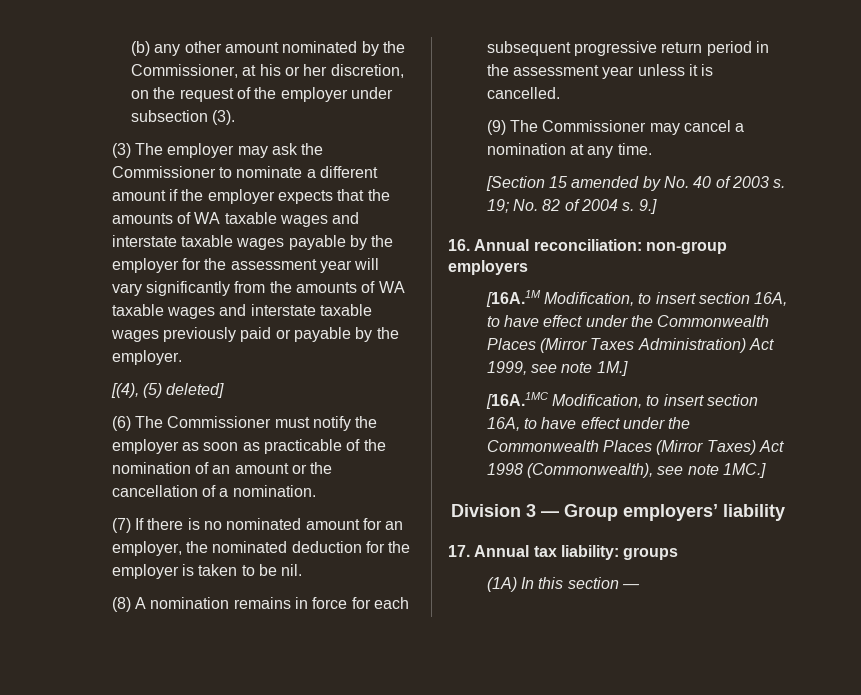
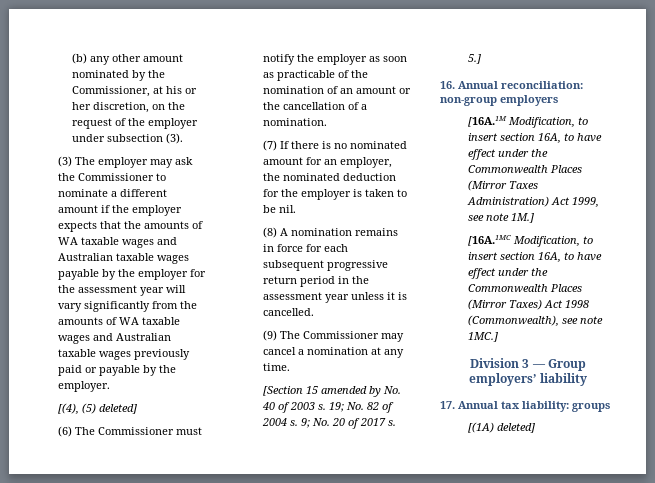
- (3) The employer may ask the Commissioner to nominate a different amount if the employer expects that the amounts of WA taxable wages and interstate taxable wages payable by the employer for the assessment year will vary significantly from the amounts of WA taxable wages and interstate taxable wages previously paid or payable by the employer.
+ (3) The employer may ask the Commissioner to nominate a different amount if the employer expects that the amounts of WA taxable wages and Australian taxable wages payable by the employer for the assessment year will vary significantly from the amounts of WA taxable wages and Australian taxable wages previously paid or payable by the employer.
- 9.]
+ 9; No. 20 of 2017 s. 5.]
- (1A) In this section —
+ [(1A) deleted]

